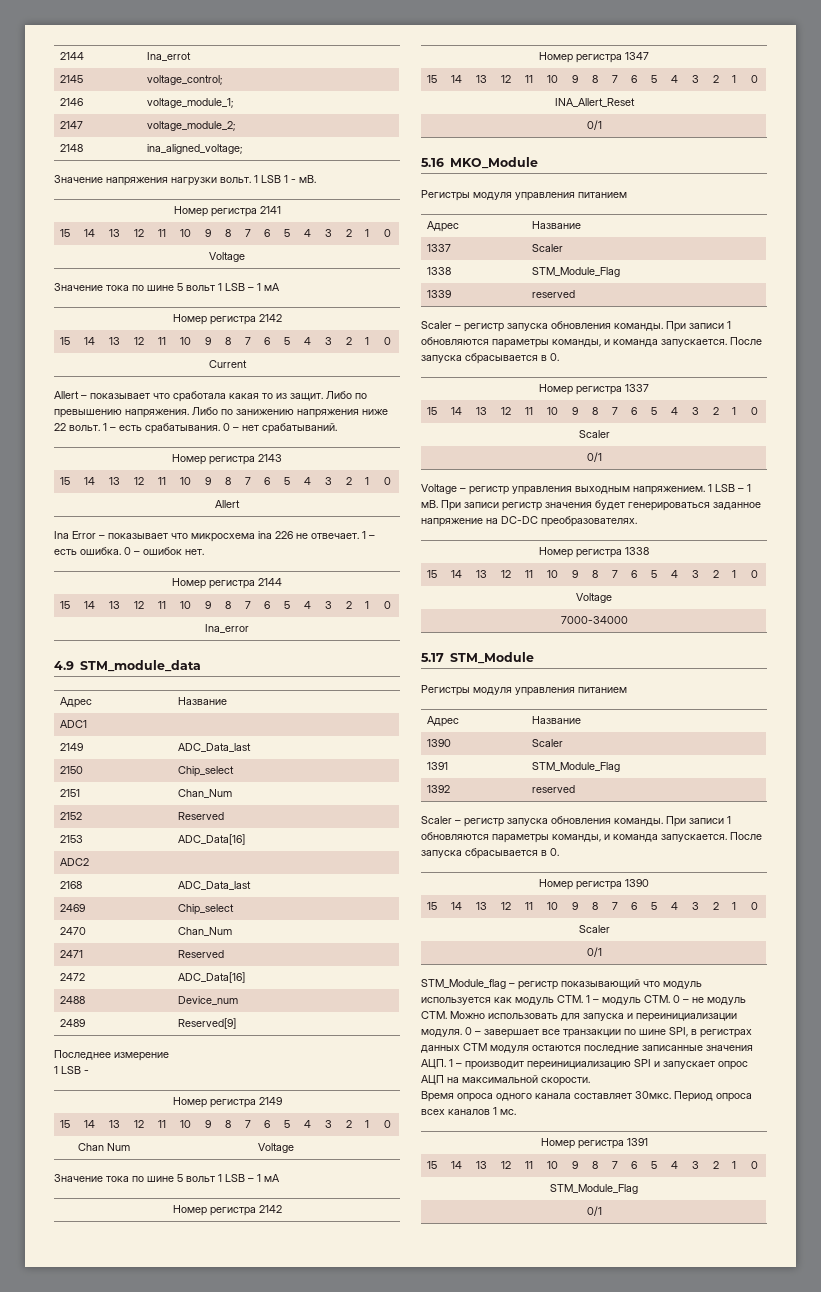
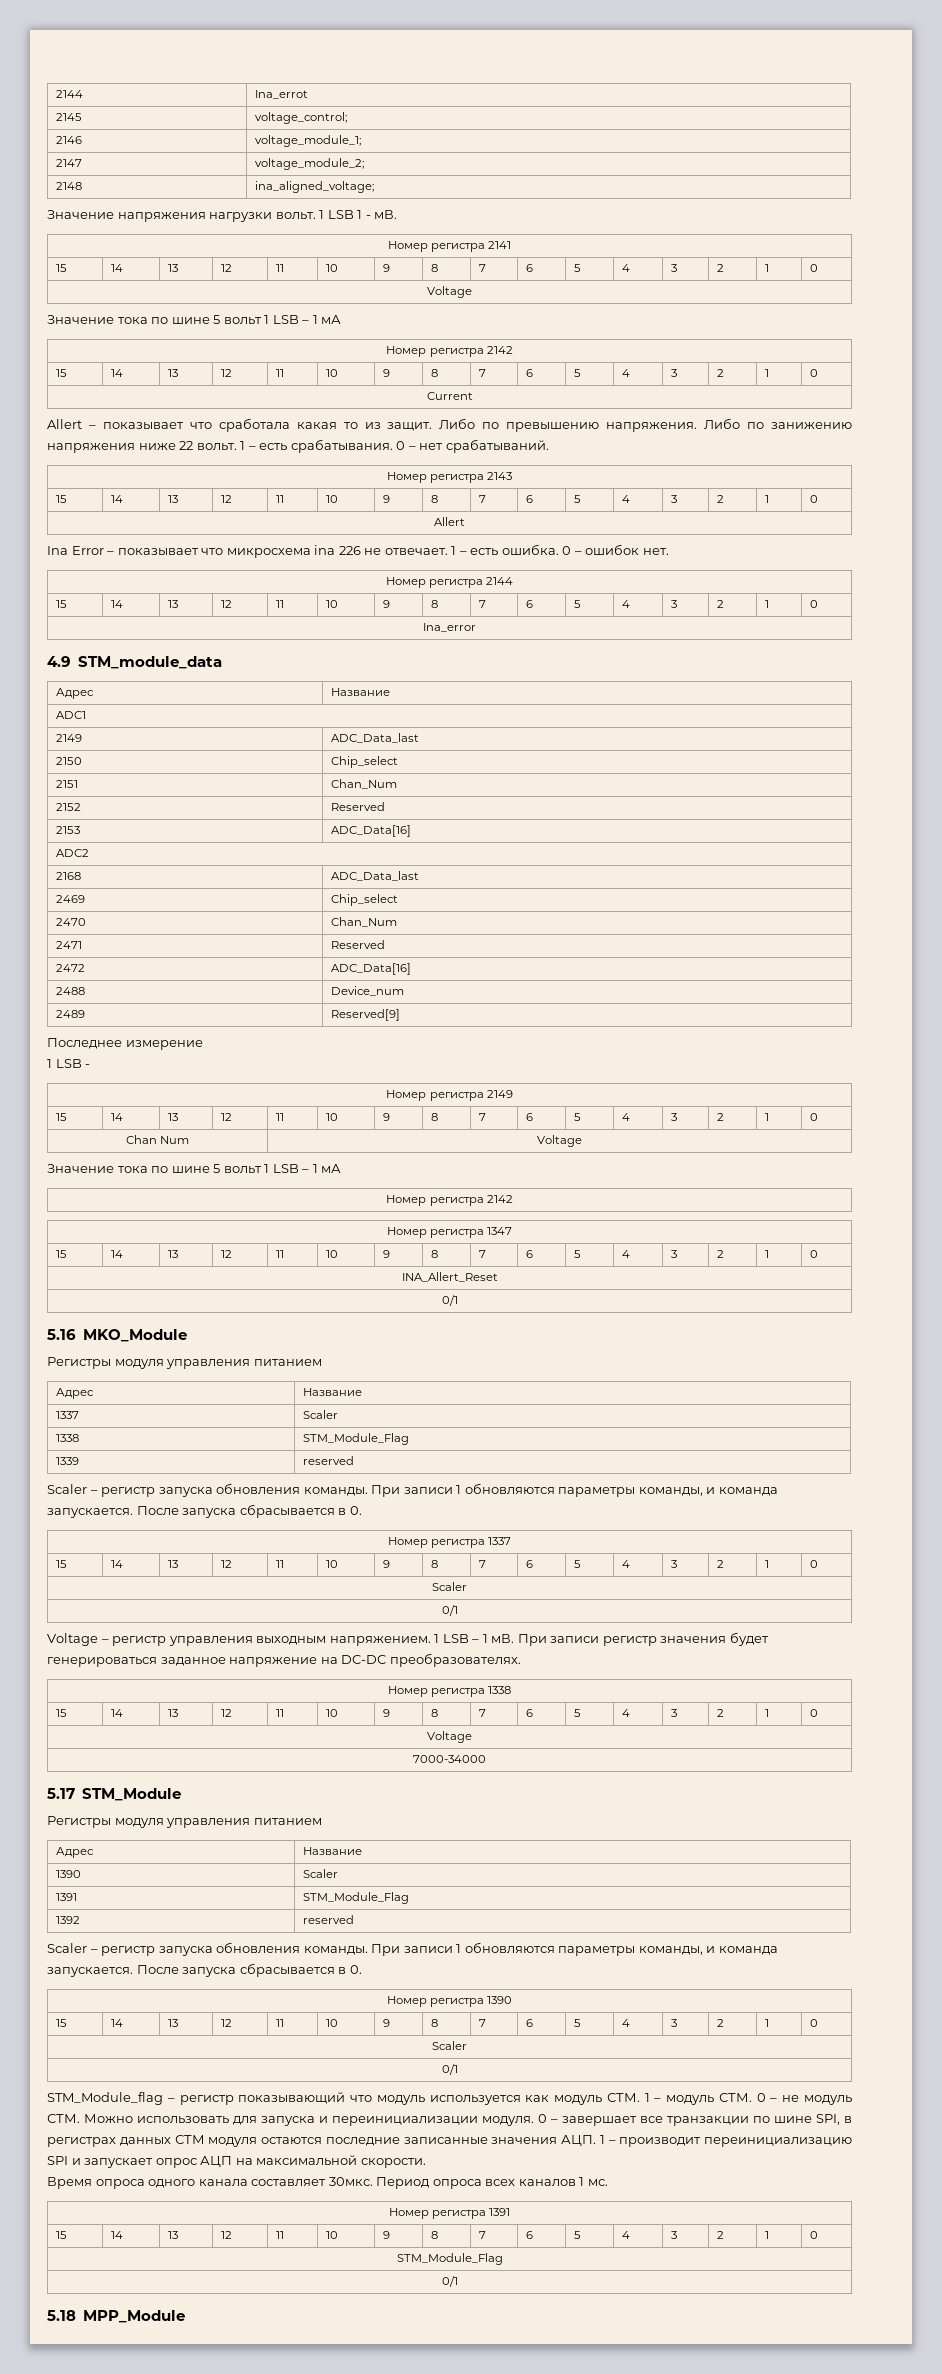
+ 5.18 MPP_Module

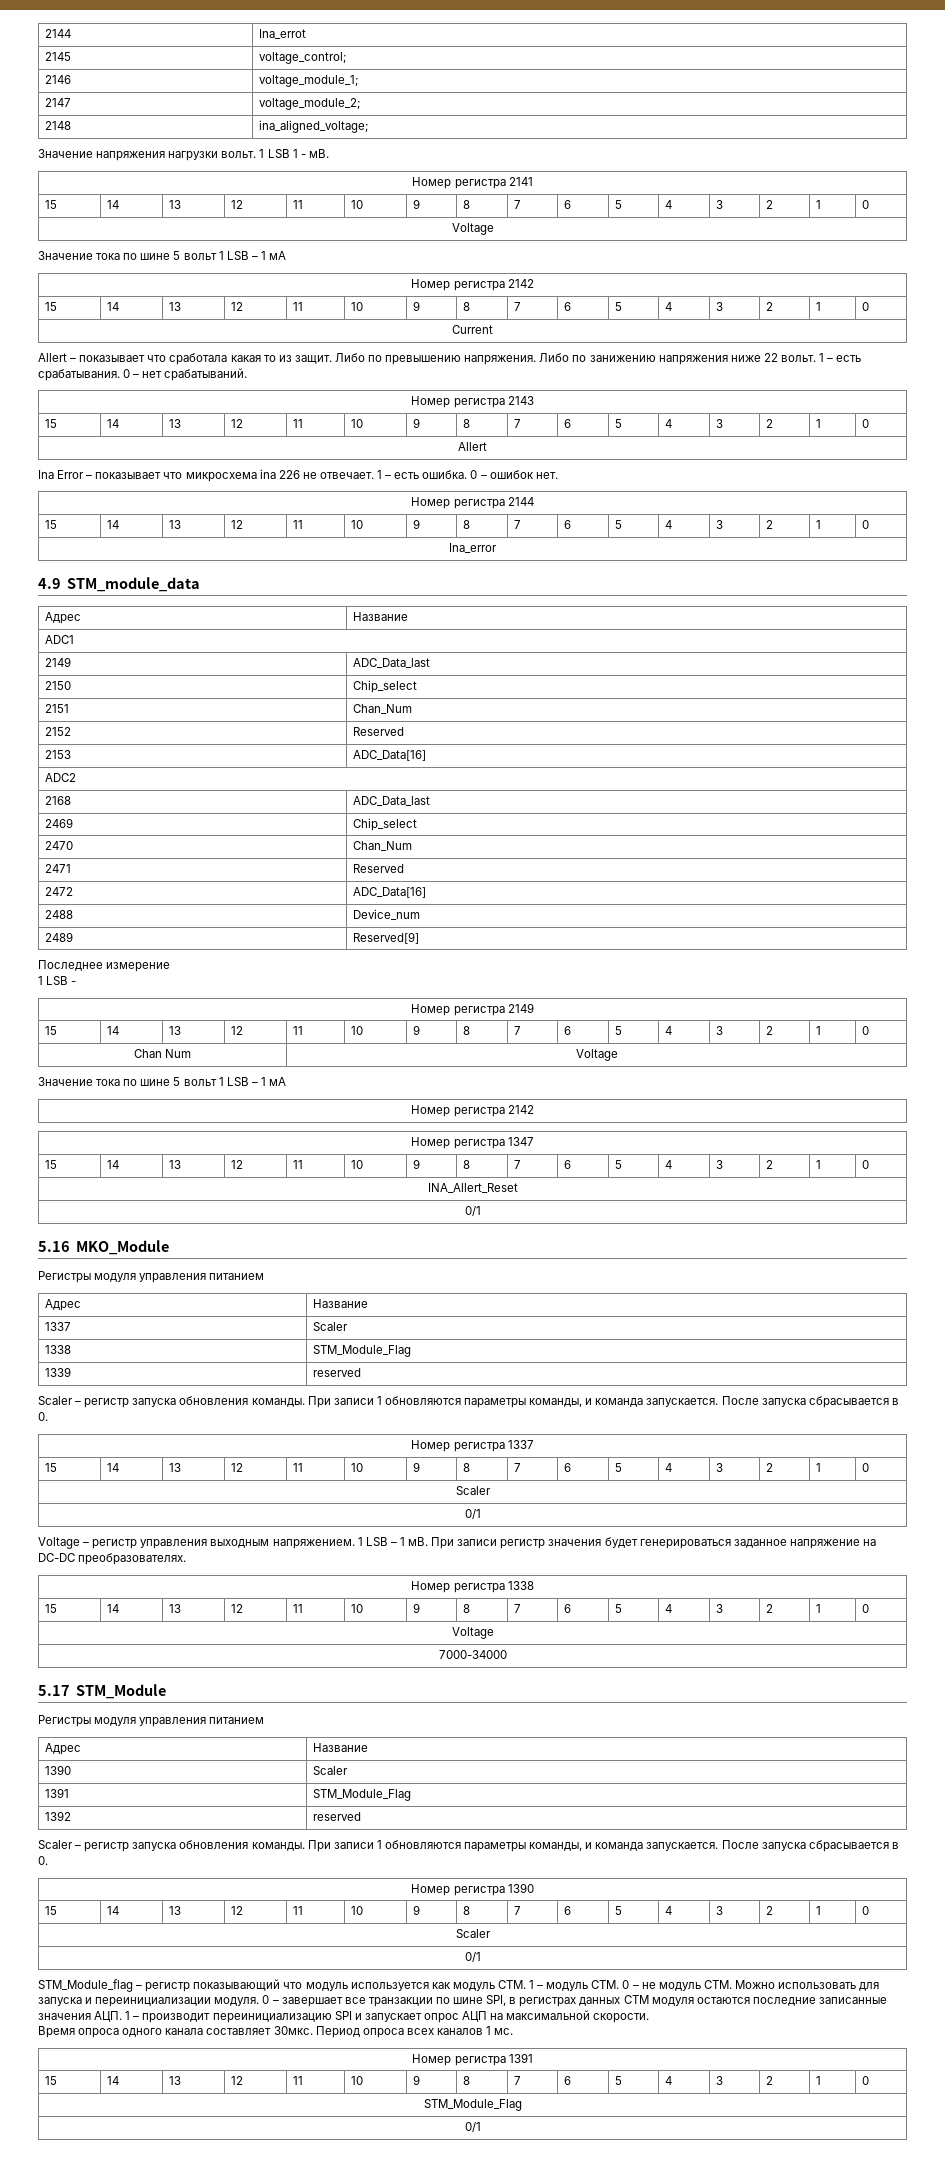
- 5.18 MPP_Module

